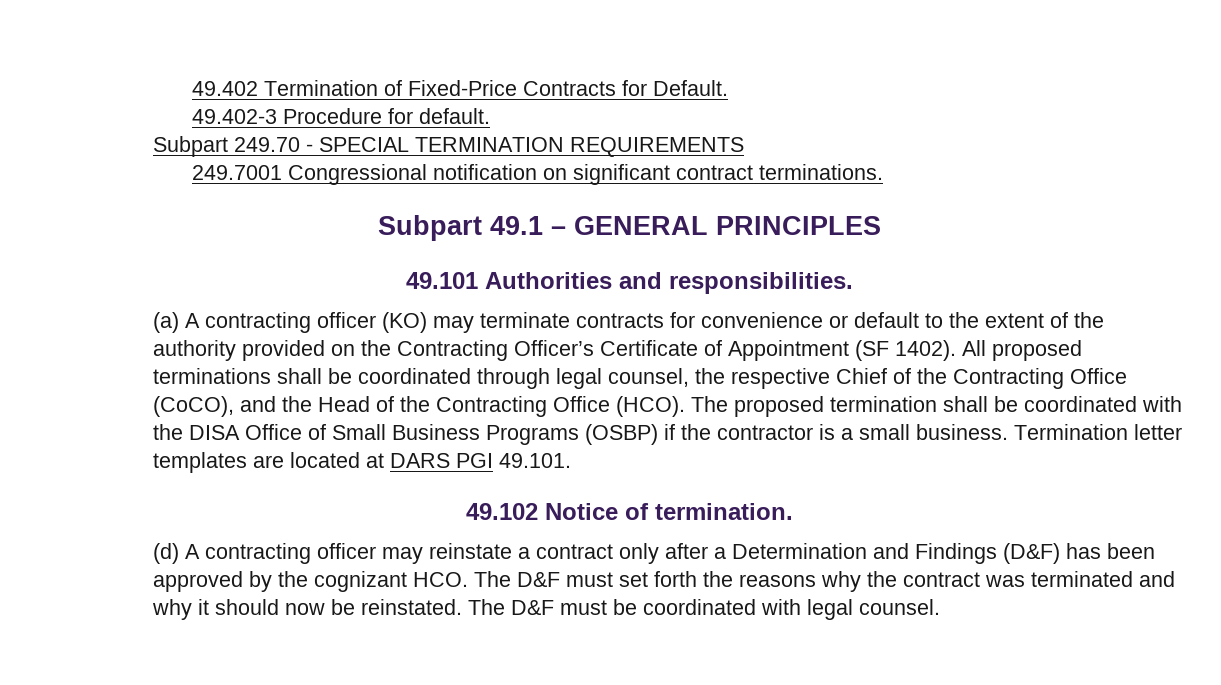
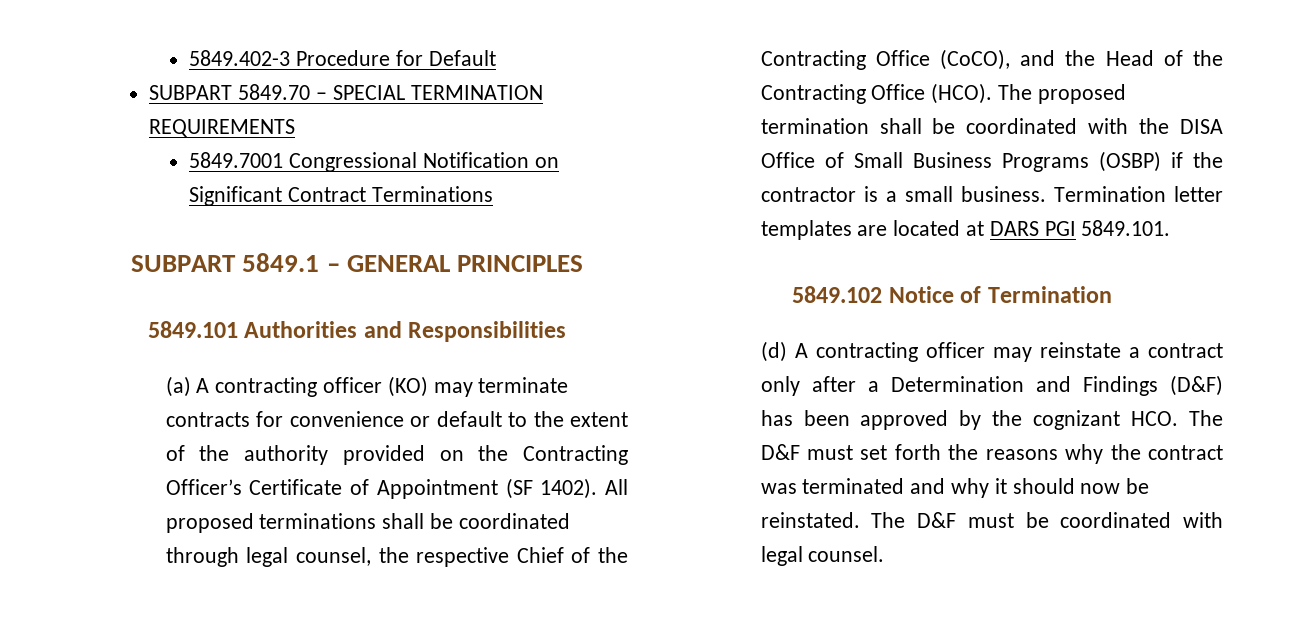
- 49.402 Termination of Fixed-Price Contracts for Default.
- 49.402-3 Procedure for default.
- Subpart 249.70 - SPECIAL TERMINATION REQUIREMENTS
- 249.7001 Congressional notification on significant contract terminations.
- Subpart 49.1 – GENERAL PRINCIPLES
+ 5849.402-3 Procedure for Default
+ SUBPART 5849.70 – SPECIAL TERMINATION REQUIREMENTS
+ 5849.7001 Congressional Notification on Significant Contract Terminations
+ SUBPART 5849.1 – GENERAL PRINCIPLES
- 49.101 Authorities and responsibilities.
+ 5849.101 Authorities and Responsibilities
- Termination letter templates are located at DARS PGI 49.101.
- 49.102 Notice of termination.
+ Termination letter templates are located at DARS PGI 5849.101.
+ 5849.102 Notice of Termination

